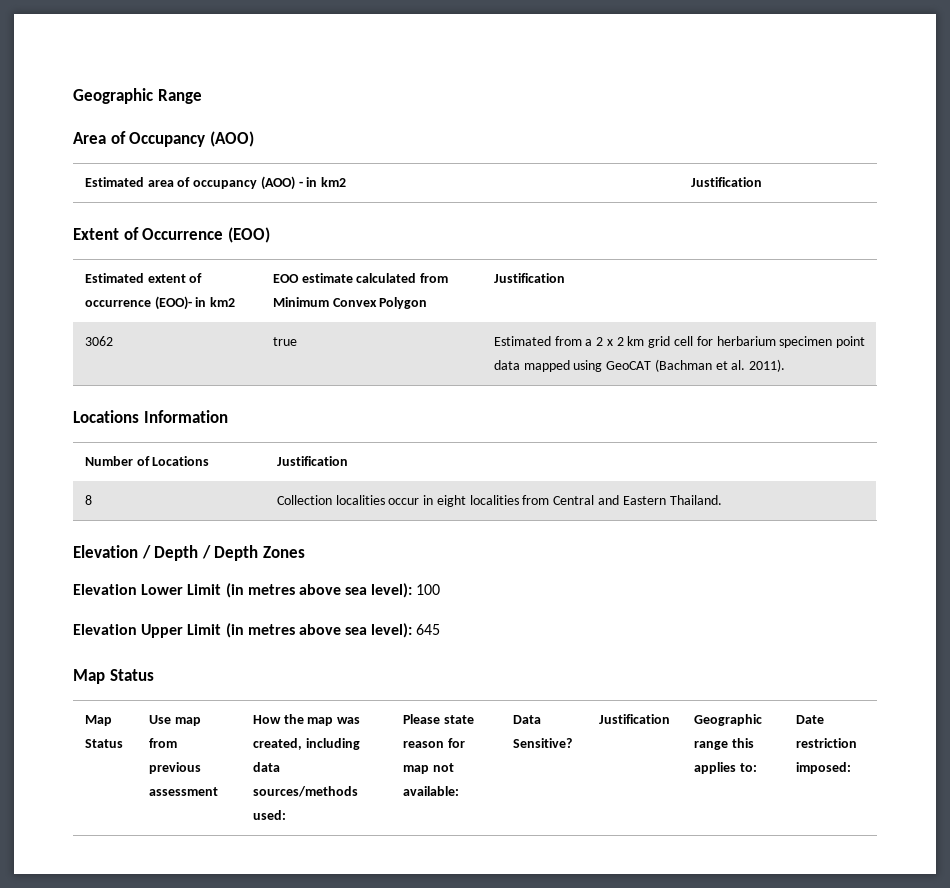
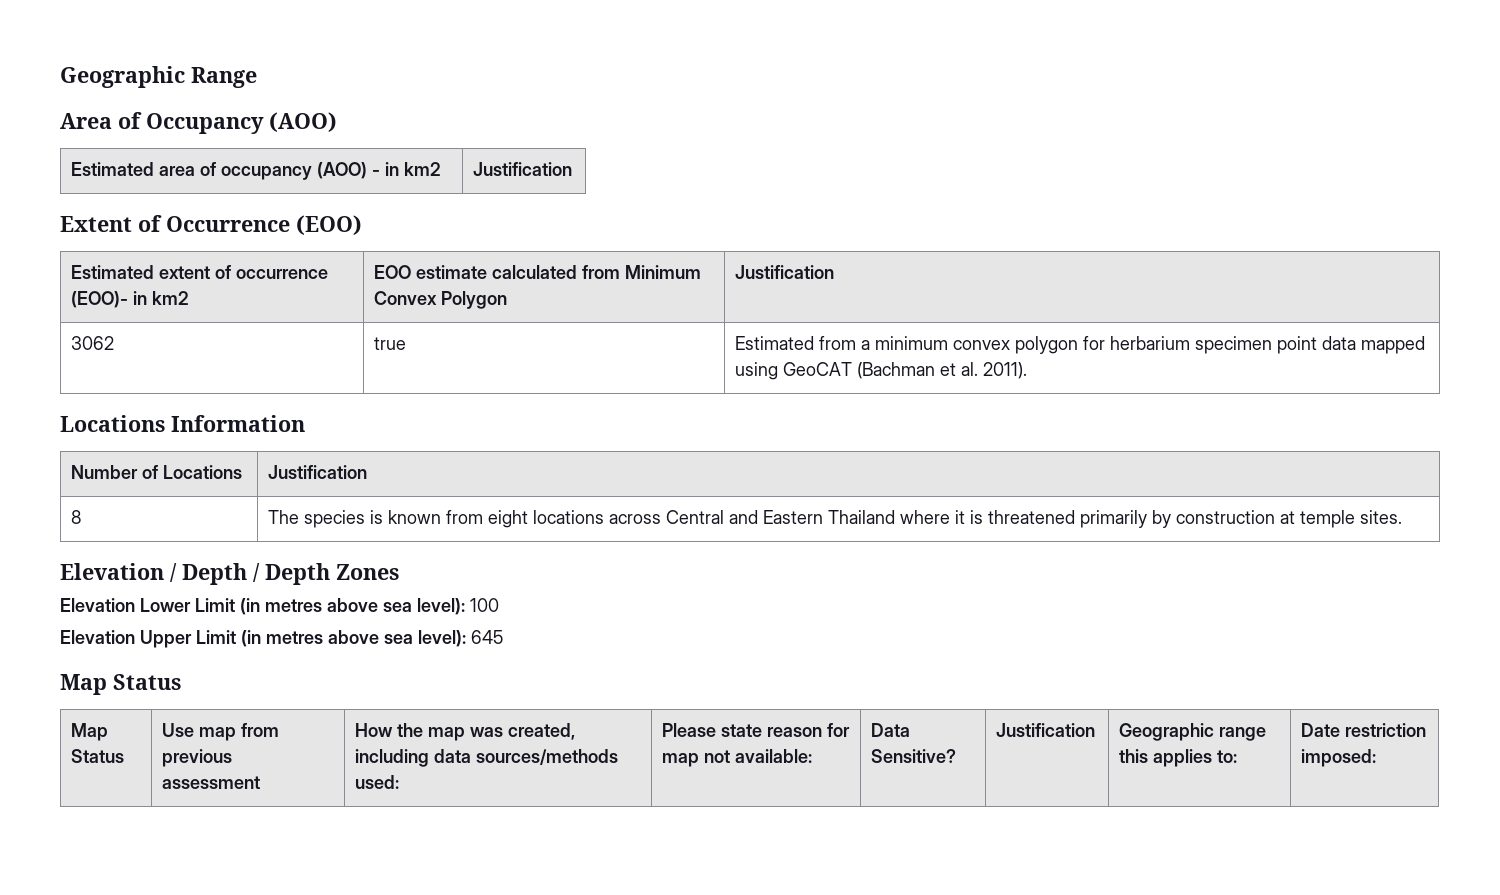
- 3062 | true | Estimated from a 2 x 2 km grid cell for herbarium specimen point data mapped using GeoCAT (Bachman et al. 2011).
+ 3062 | true | Estimated from a minimum convex polygon for herbarium specimen point data mapped using GeoCAT (Bachman et al. 2011).
- 8 | Collection localities occur in eight localities from Central and Eastern Thailand.
+ 8 | The species is known from eight locations across Central and Eastern Thailand where it is threatened primarily by construction at temple sites.

